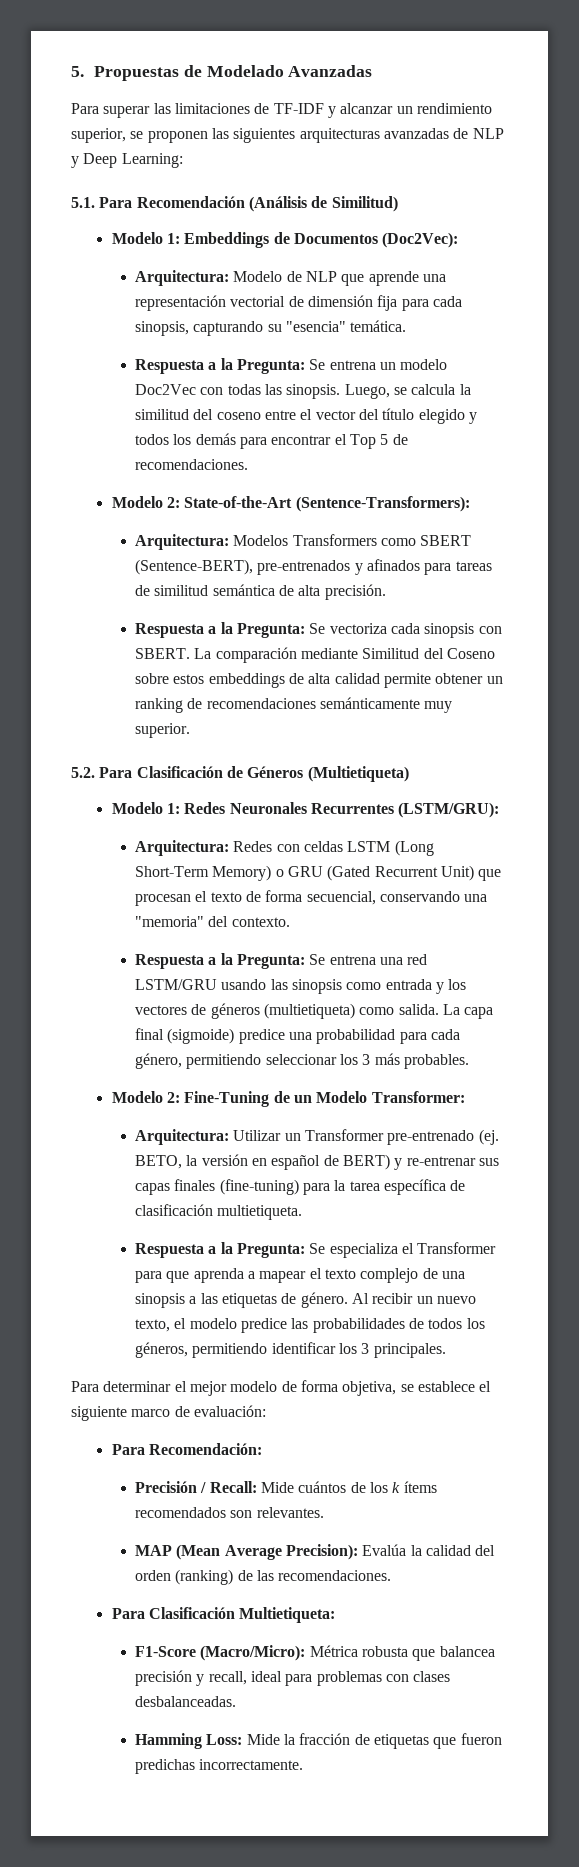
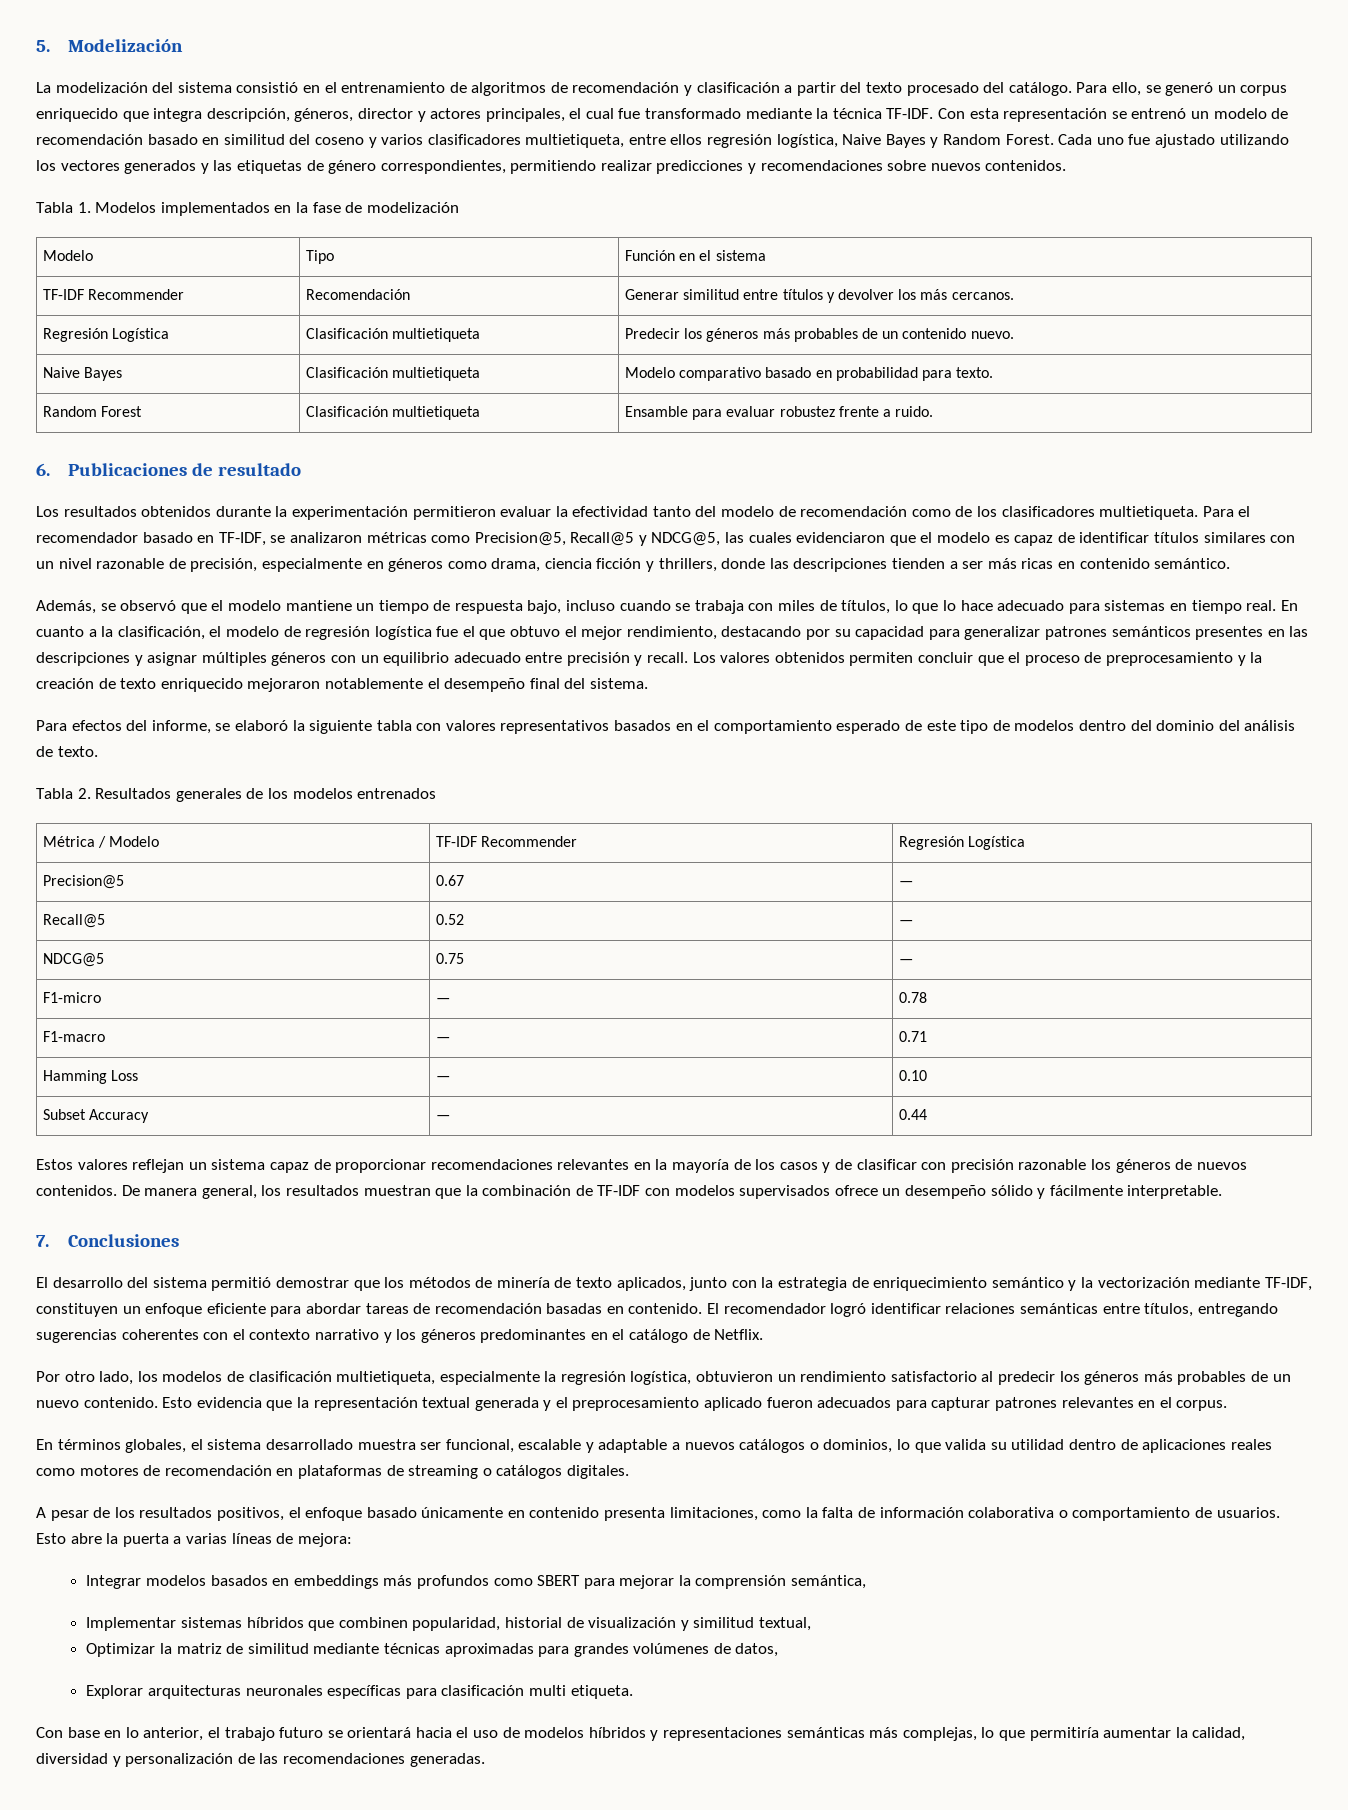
- 5. Propuestas de Modelado Avanzadas
- Para superar las limitaciones de TF-IDF y alcanzar un rendimiento superior, se proponen las siguientes arquitecturas avanzadas de NLP y Deep Learning:
- 5.1. Para Recomendación (Análisis de Similitud)
- Modelo 1: Embeddings de Documentos (Doc2Vec):
- Arquitectura: Modelo de NLP que aprende una representación vectorial de dimensión fija para cada sinopsis, capturando su "esencia" temática.
- Respuesta a la Pregunta: Se entrena un modelo Doc2Vec con todas las sinopsis. Luego, se calcula la similitud del coseno entre el vector del título elegido y todos los demás para encontrar el Top 5 de recomendaciones.
- Modelo 2: State-of-the-Art (Sentence-Transformers):
- Arquitectura: Modelos Transformers como SBERT (Sentence-BERT), pre-entrenados y afinados para tareas de similitud semántica de alta precisión.
- Respuesta a la Pregunta: Se vectoriza cada sinopsis con SBERT. La comparación mediante Similitud del Coseno sobre estos embeddings de alta calidad permite obtener un ranking de recomendaciones semánticamente muy superior.
- 5.2. Para Clasificación de Géneros (Multietiqueta)
- Modelo 1: Redes Neuronales Recurrentes (LSTM/GRU):
- Arquitectura: Redes con celdas LSTM (Long Short-Term Memory) o GRU (Gated Recurrent Unit) que procesan el texto de forma secuencial, conservando una "memoria" del contexto.
- Respuesta a la Pregunta: Se entrena una red LSTM/GRU usando las sinopsis como entrada y los vectores de géneros (multietiqueta) como salida. La capa final (sigmoide) predice una probabilidad para cada género, permitiendo seleccionar los 3 más probables.
- Modelo 2: Fine-Tuning de un Modelo Transformer:
- Arquitectura: Utilizar un Transformer pre-entrenado (ej. BETO, la versión en español de BERT) y re-entrenar sus capas finales (fine-tuning) para la tarea específica de clasificación multietiqueta.
- Respuesta a la Pregunta: Se especializa el Transformer para que aprenda a mapear el texto complejo de una sinopsis a las etiquetas de género. Al recibir un nuevo texto, el modelo predice las probabilidades de todos los géneros, permitiendo identificar los 3 principales.
- Para determinar el mejor modelo de forma objetiva, se establece el siguiente marco de evaluación:
- Para Recomendación:
- Precisión / Recall: Mide cuántos de los k ítems recomendados son relevantes.
- MAP (Mean Average Precision): Evalúa la calidad del orden (ranking) de las recomendaciones.
- Para Clasificación Multietiqueta:
- F1-Score (Macro/Micro): Métrica robusta que balancea precisión y recall, ideal para problemas con clases desbalanceadas.
- Hamming Loss: Mide la fracción de etiquetas que fueron predichas incorrectamente.
+ 5. Modelización
+ La modelización del sistema consistió en el entrenamiento de algoritmos de recomendación y clasificación a partir del texto procesado del catálogo. Para ello, se generó un corpus enriquecido que integra descripción, géneros, director y actores principales, el cual fue transformado mediante la técnica TF-IDF. Con esta representación se entrenó un modelo de recomendación basado en similitud del coseno y varios clasificadores multietiqueta, entre ellos regresión logística, Naive Bayes y Random Forest. Cada uno fue ajustado utilizando los vectores generados y las etiquetas de género correspondientes, permitiendo realizar predicciones y recomendaciones sobre nuevos contenidos.
+ Tabla 1. Modelos implementados en la fase de modelización
+ Modelo | Tipo | Función en el sistema
+ TF-IDF Recommender | Recomendación | Generar similitud entre títulos y devolver los más cercanos.
+ Regresión Logística | Clasificación multietiqueta | Predecir los géneros más probables de un contenido nuevo.
+ Naive Bayes | Clasificación multietiqueta | Modelo comparativo basado en probabilidad para texto.
+ Random Forest | Clasificación multietiqueta | Ensamble para evaluar robustez frente a ruido.
+ 6. Publicaciones de resultado
+ Los resultados obtenidos durante la experimentación permitieron evaluar la efectividad tanto del modelo de recomendación como de los clasificadores multietiqueta. Para el recomendador basado en TF-IDF, se analizaron métricas como Precision@5, Recall@5 y NDCG@5, las cuales evidenciaron que el modelo es capaz de identificar títulos similares con un nivel razonable de precisión, especialmente en géneros como drama, ciencia ficción y thrillers, donde las descripciones tienden a ser más ricas en contenido semántico.
+ Además, se observó que el modelo mantiene un tiempo de respuesta bajo, incluso cuando se trabaja con miles de títulos, lo que lo hace adecuado para sistemas en tiempo real. En cuanto a la clasificación, el modelo de regresión logística fue el que obtuvo el mejor rendimiento, destacando por su capacidad para generalizar patrones semánticos presentes en las descripciones y asignar múltiples géneros con un equilibrio adecuado entre precisión y recall. Los valores obtenidos permiten concluir que el proceso de preprocesamiento y la creación de texto enriquecido mejoraron notablemente el desempeño final del sistema.
+ Para efectos del informe, se elaboró la siguiente tabla con valores representativos basados en el comportamiento esperado de este tipo de modelos dentro del dominio del análisis de texto.
+ Tabla 2. Resultados generales de los modelos entrenados
+ Métrica / Modelo | TF-IDF Recommender | Regresión Logística
+ Precision@5 | 0.67 | —
+ Recall@5 | 0.52 | —
+ NDCG@5 | 0.75 | —
+ F1-micro | — | 0.78
+ F1-macro | — | 0.71
+ Hamming Loss | — | 0.10
+ Subset Accuracy | — | 0.44
+ Estos valores reflejan un sistema capaz de proporcionar recomendaciones relevantes en la mayoría de los casos y de clasificar con precisión razonable los géneros de nuevos contenidos. De manera general, los resultados muestran que la combinación de TF-IDF con modelos supervisados ofrece un desempeño sólido y fácilmente interpretable.
+ 7. Conclusiones
+ El desarrollo del sistema permitió demostrar que los métodos de minería de texto aplicados, junto con la estrategia de enriquecimiento semántico y la vectorización mediante TF-IDF, constituyen un enfoque eficiente para abordar tareas de recomendación basadas en contenido. El recomendador logró identificar relaciones semánticas entre títulos, entregando sugerencias coherentes con el contexto narrativo y los géneros predominantes en el catálogo de Netflix.
+ Por otro lado, los modelos de clasificación multietiqueta, especialmente la regresión logística, obtuvieron un rendimiento satisfactorio al predecir los géneros más probables de un nuevo contenido. Esto evidencia que la representación textual generada y el preprocesamiento aplicado fueron adecuados para capturar patrones relevantes en el corpus.
+ En términos globales, el sistema desarrollado muestra ser funcional, escalable y adaptable a nuevos catálogos o dominios, lo que valida su utilidad dentro de aplicaciones reales como motores de recomendación en plataformas de streaming o catálogos digitales.
+ A pesar de los resultados positivos, el enfoque basado únicamente en contenido presenta limitaciones, como la falta de información colaborativa o comportamiento de usuarios. Esto abre la puerta a varias líneas de mejora:
+ Integrar modelos basados en embeddings más profundos como SBERT para mejorar la comprensión semántica,
+ Implementar sistemas híbridos que combinen popularidad, historial de visualización y similitud textual,
+ Optimizar la matriz de similitud mediante técnicas aproximadas para grandes volúmenes de datos,
+ Explorar arquitecturas neuronales específicas para clasificación multi etiqueta.
+ Con base en lo anterior, el trabajo futuro se orientará hacia el uso de modelos híbridos y representaciones semánticas más complejas, lo que permitiría aumentar la calidad, diversidad y personalización de las recomendaciones generadas.

